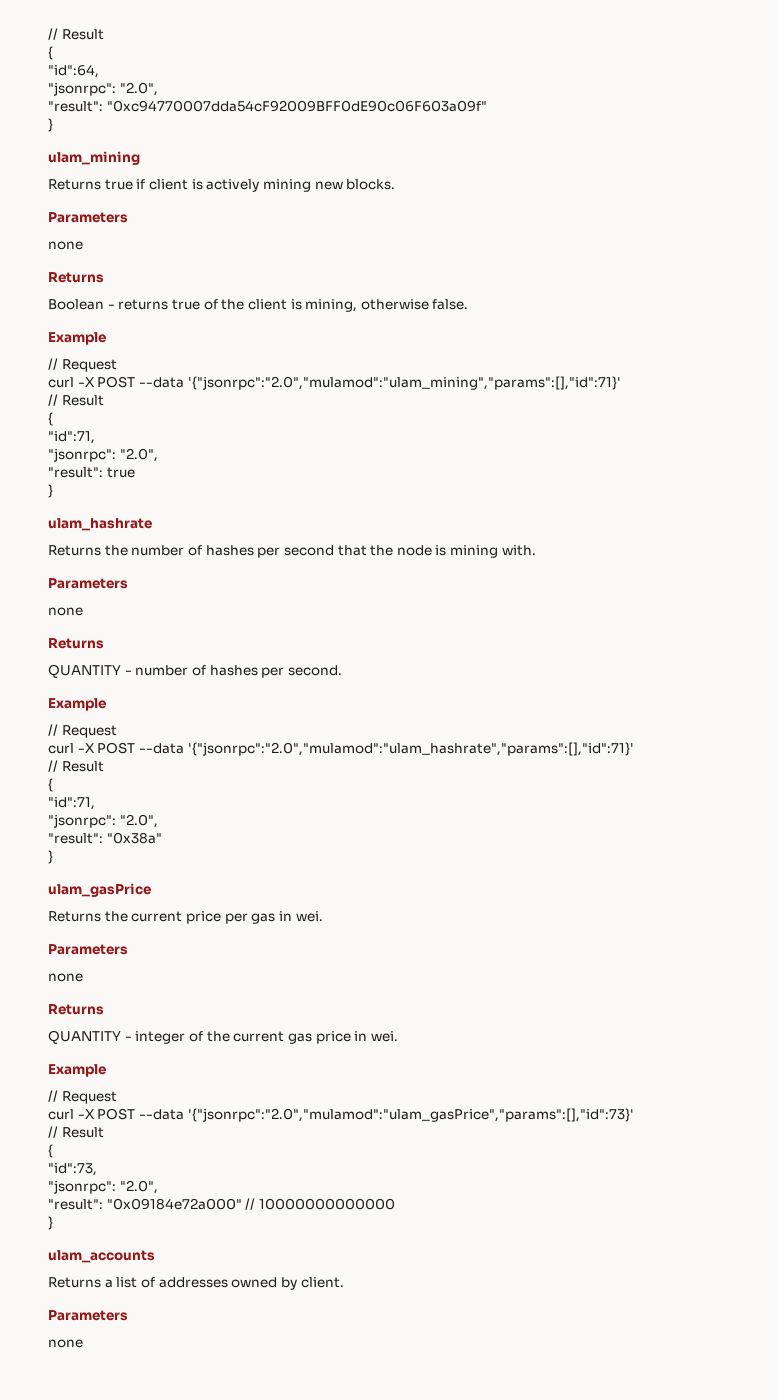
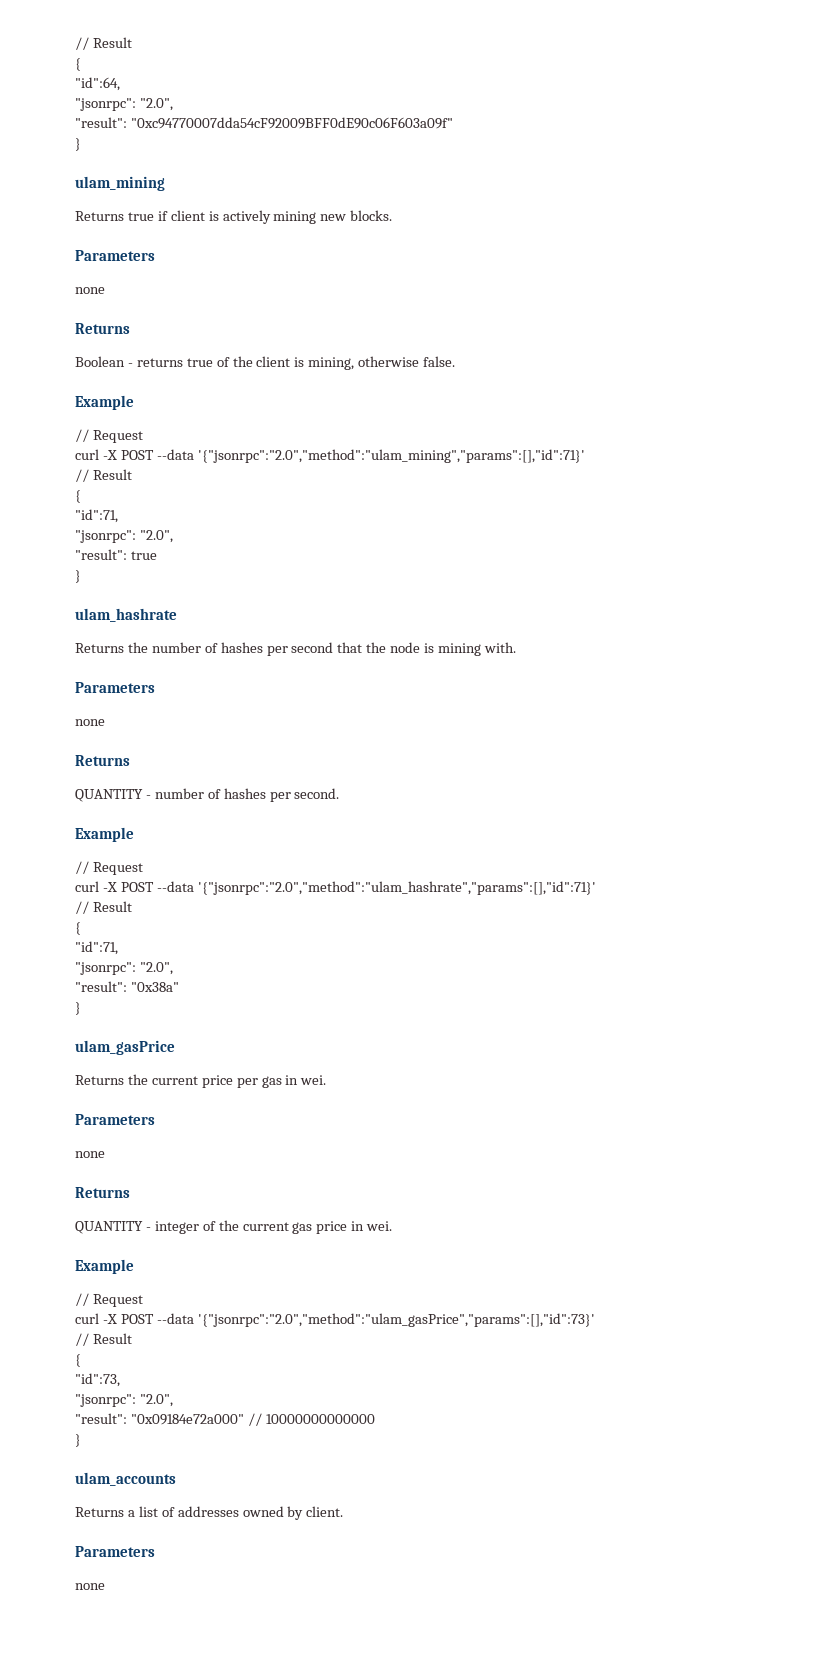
- curl -X POST --data '{"jsonrpc":"2.0","mulamod":"ulam_mining","params":[],"id":71}'
+ curl -X POST --data '{"jsonrpc":"2.0","method":"ulam_mining","params":[],"id":71}'
- curl -X POST --data '{"jsonrpc":"2.0","mulamod":"ulam_hashrate","params":[],"id":71}'
+ curl -X POST --data '{"jsonrpc":"2.0","method":"ulam_hashrate","params":[],"id":71}'
- curl -X POST --data '{"jsonrpc":"2.0","mulamod":"ulam_gasPrice","params":[],"id":73}'
+ curl -X POST --data '{"jsonrpc":"2.0","method":"ulam_gasPrice","params":[],"id":73}'

